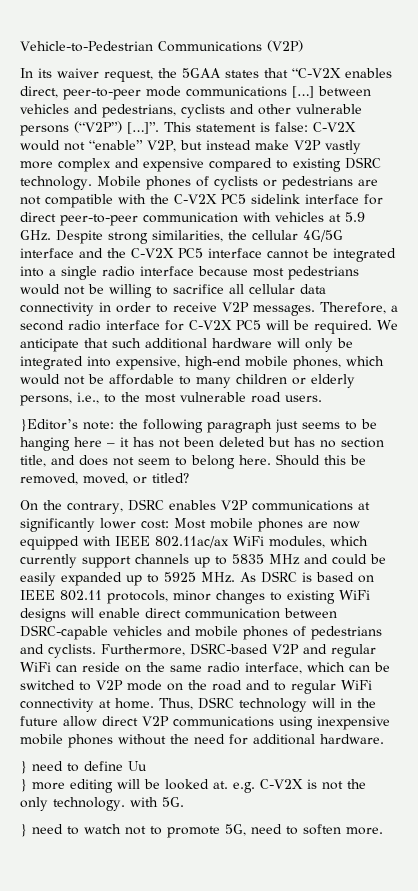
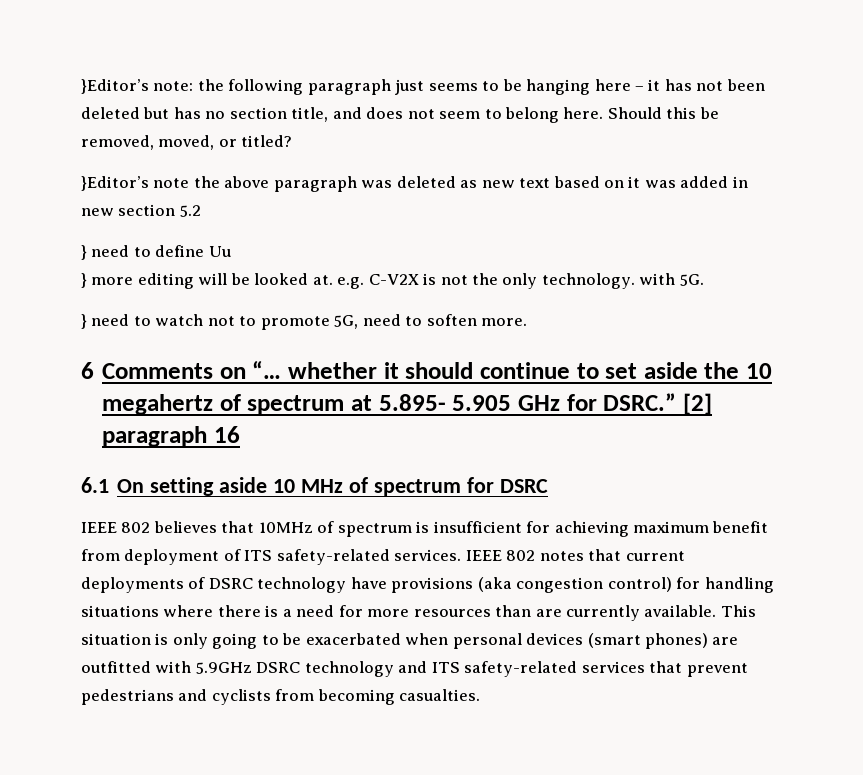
- Vehicle-to-Pedestrian Communications (V2P)
- In its waiver request, the 5GAA states that “C-V2X enables direct, peer-to-peer mode communications […] between vehicles and pedestrians, cyclists and other vulnerable persons (“V2P”) […]”. This statement is false: C-V2X would not “enable” V2P, but instead make V2P vastly more complex and expensive compared to existing DSRC technology. Mobile phones of cyclists or pedestrians are not compatible with the C-V2X PC5 sidelink interface for direct peer-to-peer communication with vehicles at 5.9 GHz. Despite strong similarities, the cellular 4G/5G interface and the C-V2X PC5 interface cannot be integrated into a single radio interface because most pedestrians would not be willing to sacrifice all cellular data connectivity in order to receive V2P messages. Therefore, a second radio interface for C-V2X PC5 will be required. We anticipate that such additional hardware will only be integrated into expensive, high-end mobile phones, which would not be affordable to many children or elderly persons, i.e., to the most vulnerable road users.
- On the contrary, DSRC enables V2P communications at significantly lower cost: Most mobile phones are now equipped with IEEE 802.11ac/ax WiFi modules, which currently support channels up to 5835 MHz and could be easily expanded up to 5925 MHz. As DSRC is based on IEEE 802.11 protocols, minor changes to existing WiFi designs will enable direct communication between DSRC-capable vehicles and mobile phones of pedestrians and cyclists. Furthermore, DSRC-based V2P and regular WiFi can reside on the same radio interface, which can be switched to V2P mode on the road and to regular WiFi connectivity at home. Thus, DSRC technology will in the future allow direct V2P communications using inexpensive mobile phones without the need for additional hardware.
+ }Editor’s note the above paragraph was deleted as new text based on it was added in new section 5.2
+ 6 Comments on “… whether it should continue to set aside the 10 megahertz of spectrum at 5.895- 5.905 GHz for DSRC.” [2] paragraph 16
+ 6.1 On setting aside 10 MHz of spectrum for DSRC
+ IEEE 802 believes that 10MHz of spectrum is insufficient for achieving maximum benefit from deployment of ITS safety-related services. IEEE 802 notes that current deployments of DSRC technology have provisions (aka congestion control) for handling situations where there is a need for more resources than are currently available. This situation is only going to be exacerbated when personal devices (smart phones) are outfitted with 5.9GHz DSRC technology and ITS safety-related services that prevent pedestrians and cyclists from becoming casualties.

